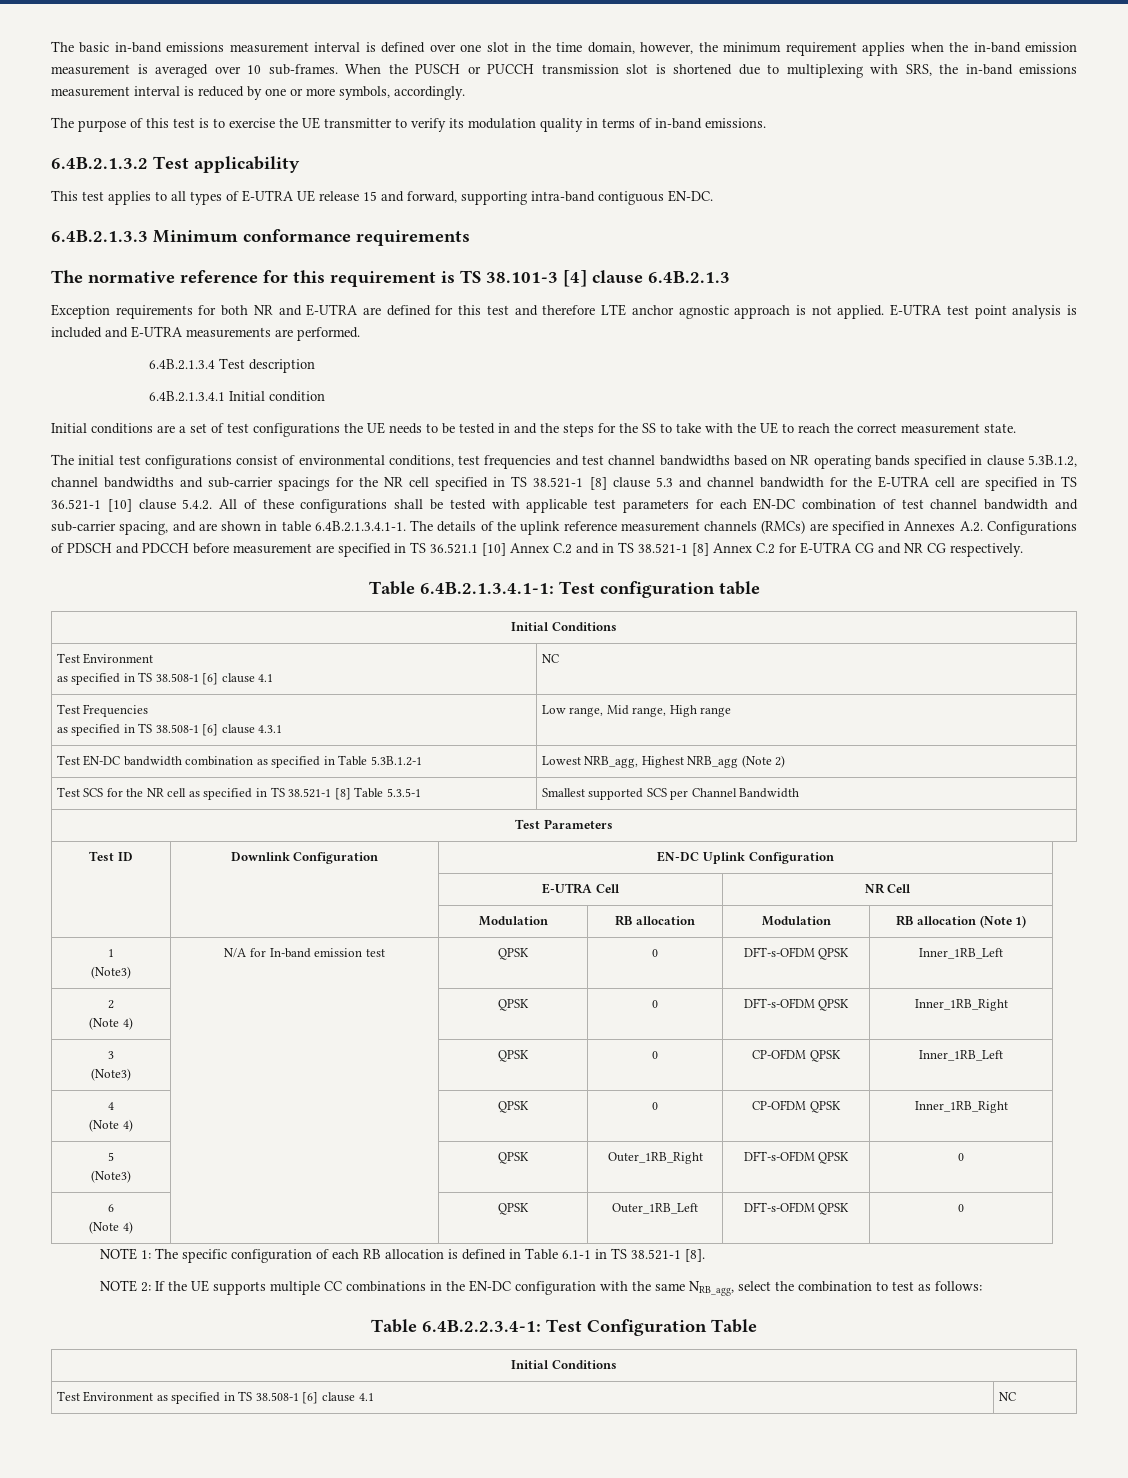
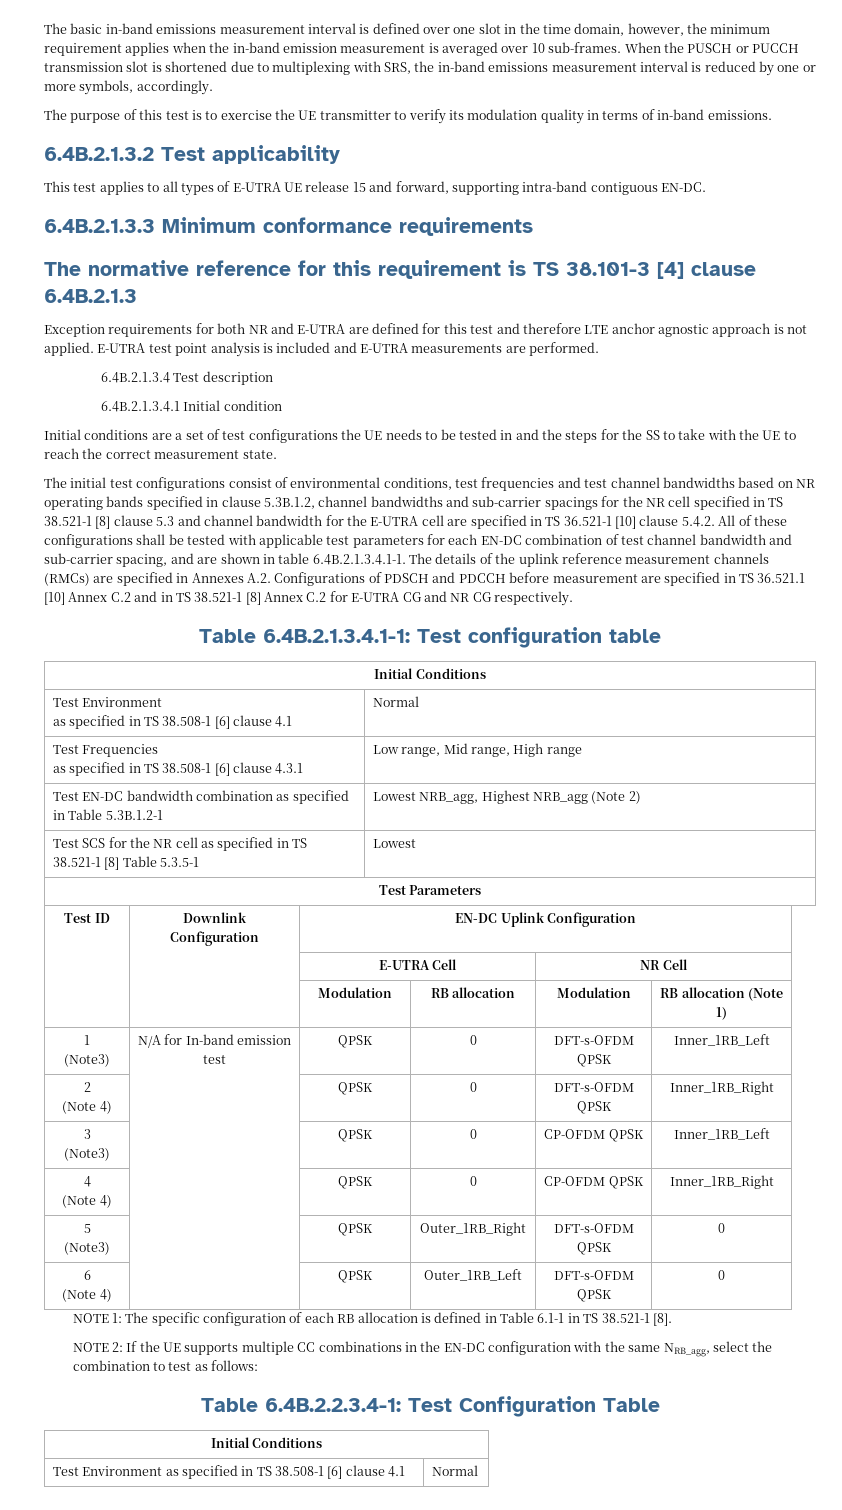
  Table 6.4B.2.1.3.4.1-1: Test configuration table
  Initial Conditions
  Test Environment
- as specified in TS 38.508-1 [6] clause 4.1 | NC
+ as specified in TS 38.508-1 [6] clause 4.1 | Normal
- Test SCS for the NR cell as specified in TS 38.521-1 [8] Table 5.3.5-1 | Smallest supported SCS per Channel Bandwidth
+ Test SCS for the NR cell as specified in TS 38.521-1 [8] Table 5.3.5-1 | Lowest
- Test Environment as specified in TS 38.508-1 [6] clause 4.1 | NC
+ Test Environment as specified in TS 38.508-1 [6] clause 4.1 | Normal

